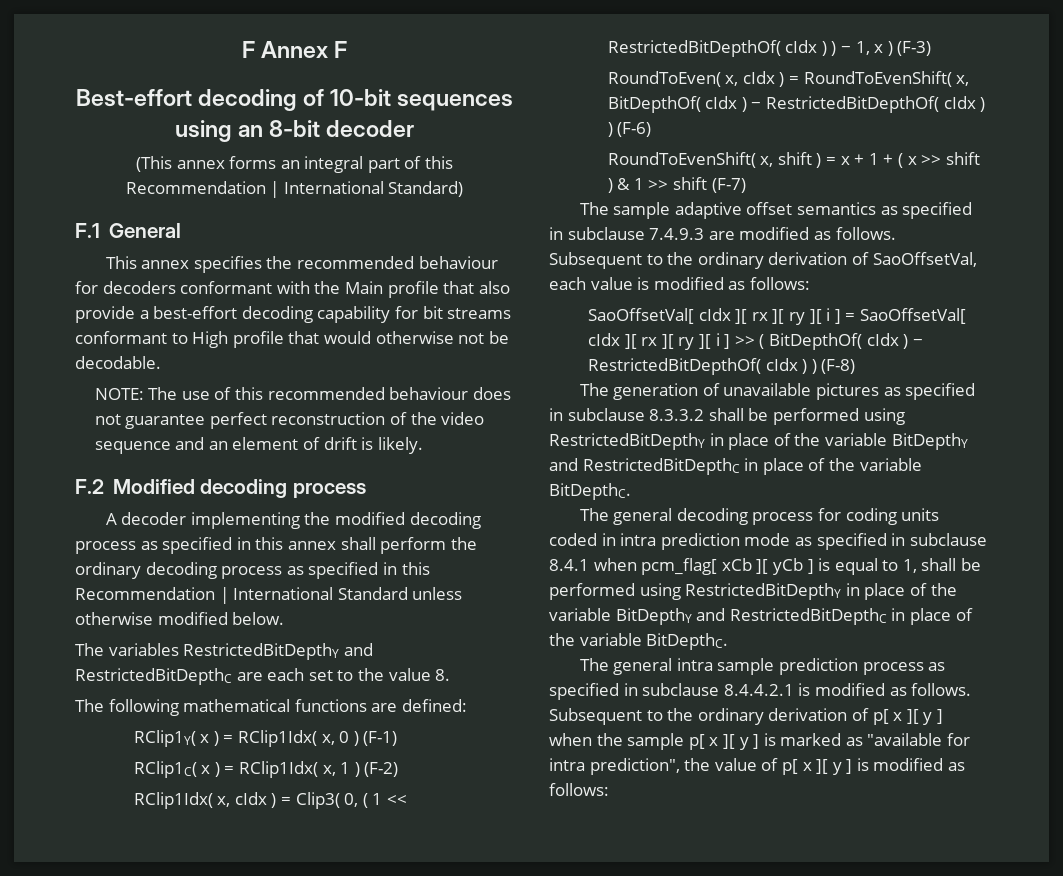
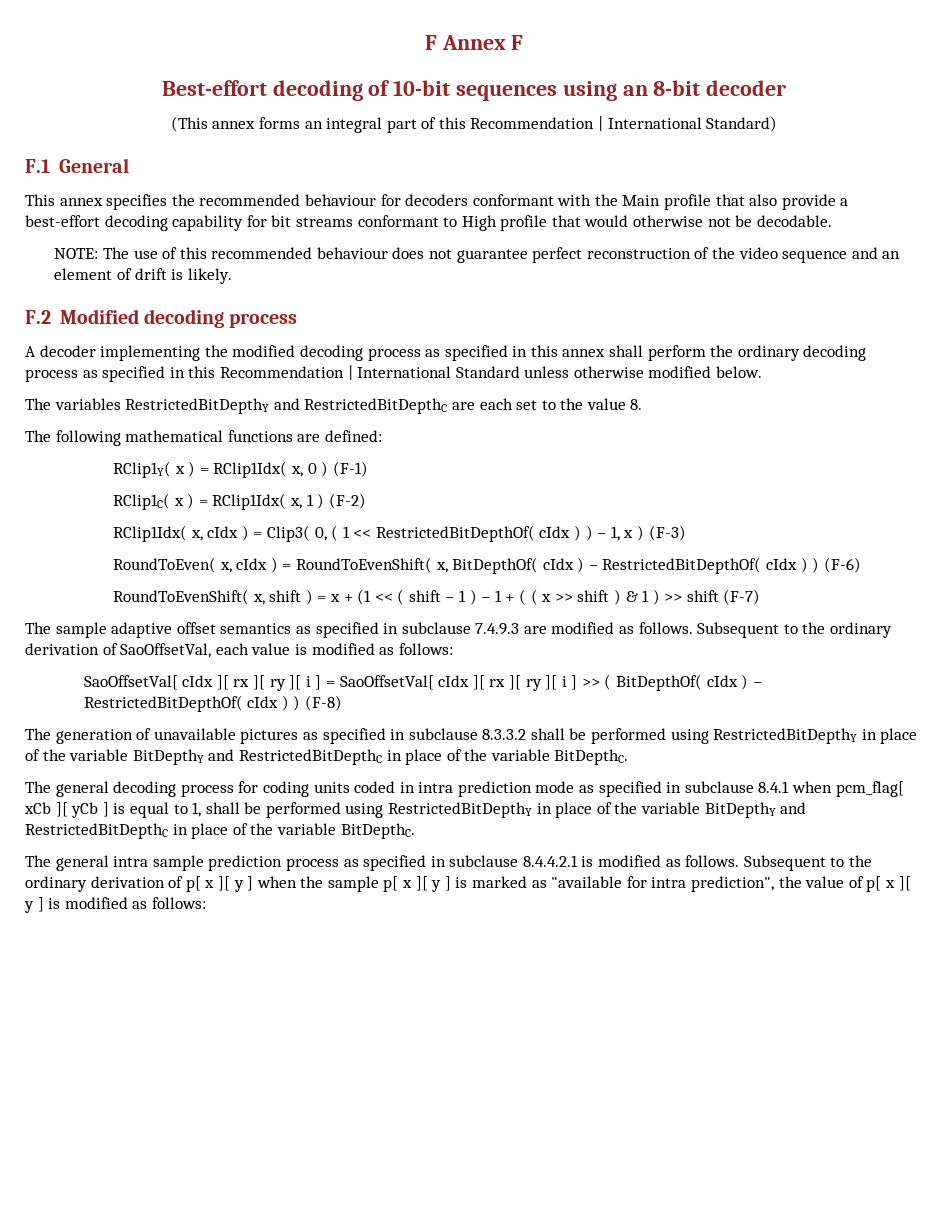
- RoundToEvenShift( x, shift ) = x + 1 + ( x >> shift ) & 1 >> shift (F-7)
+ RoundToEvenShift( x, shift ) = x + (1 << ( shift − 1 ) − 1 + ( ( x >> shift ) & 1 ) >> shift (F-7)

